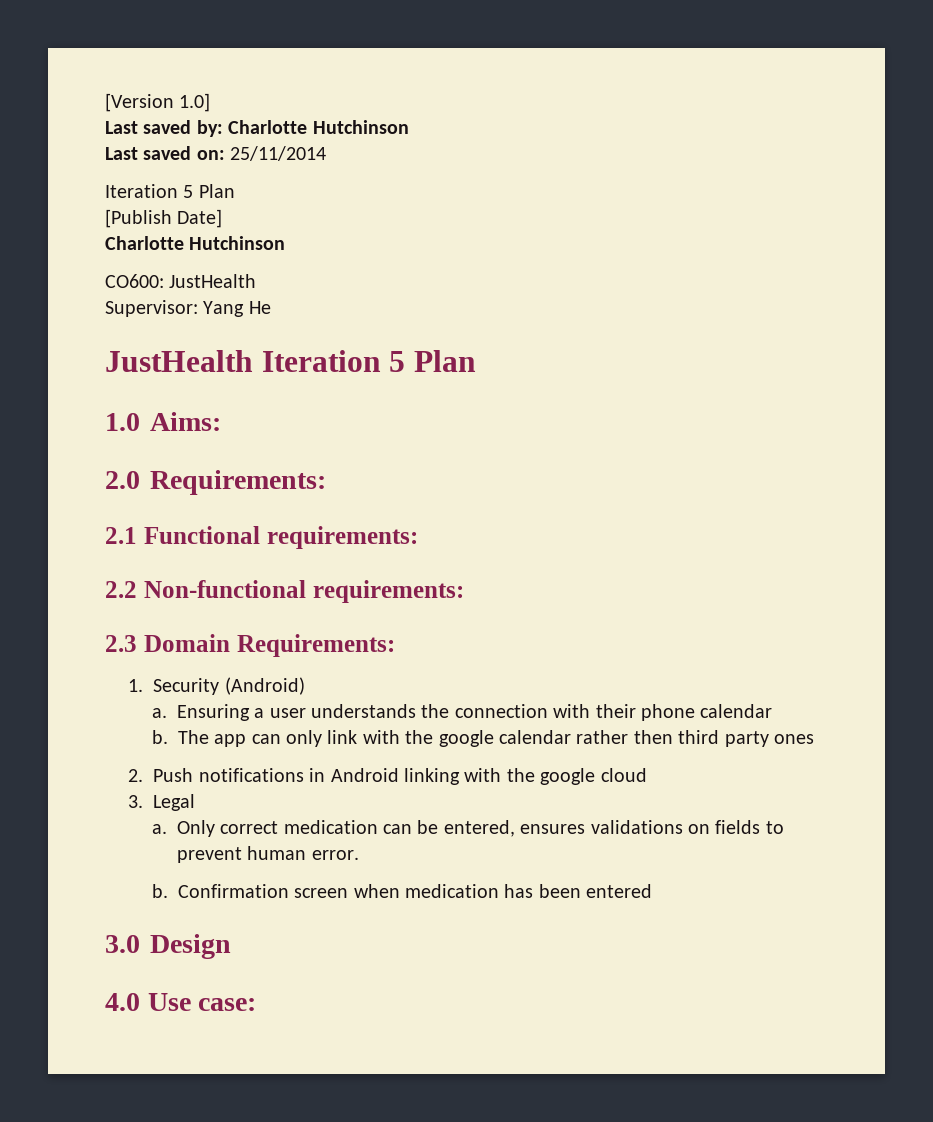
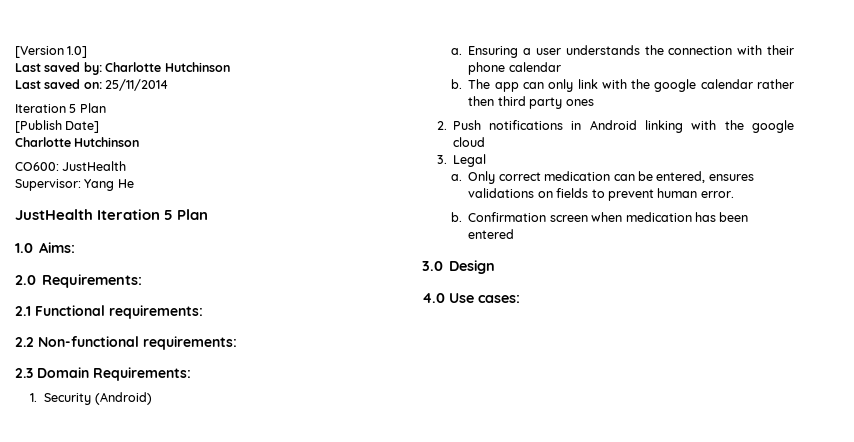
- 4.0 Use case:
+ 4.0 Use cases:

